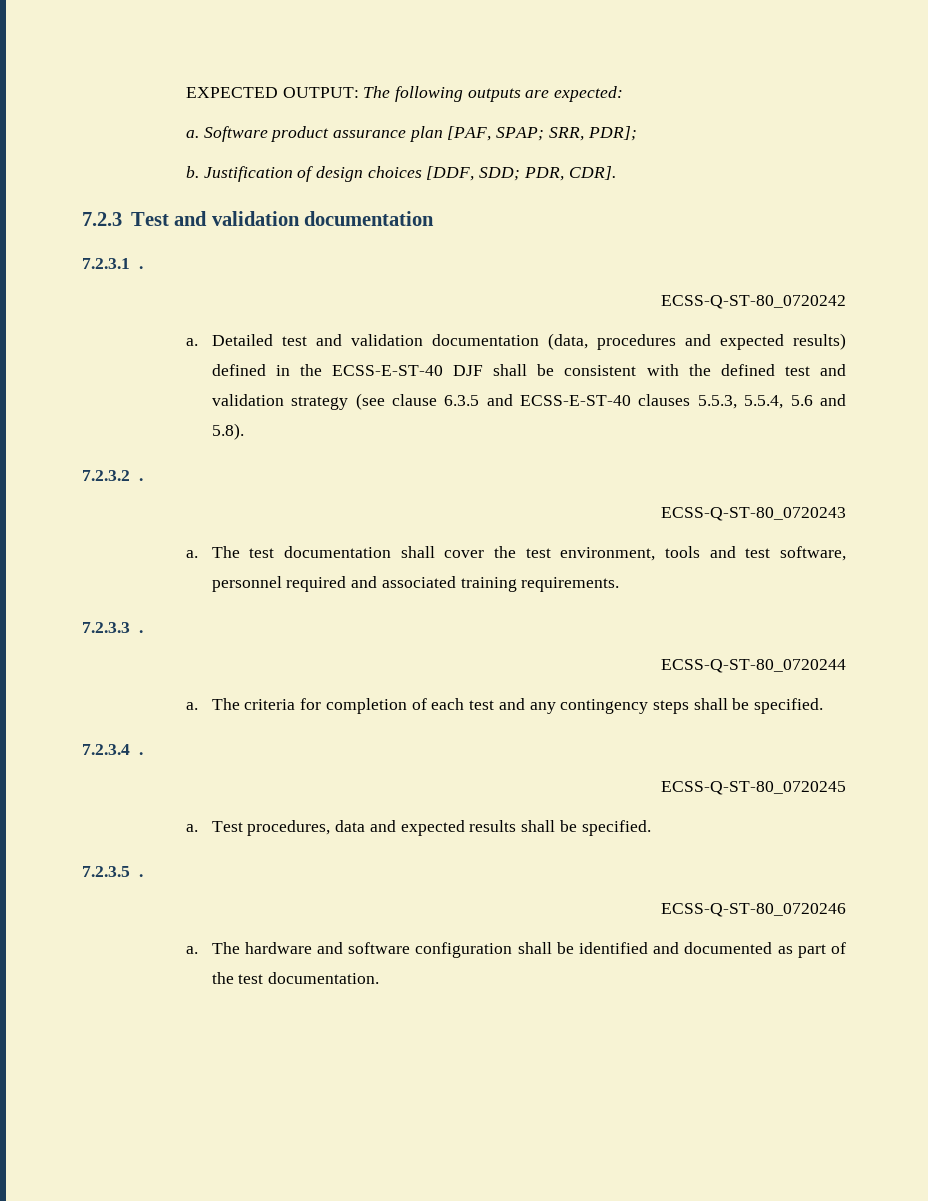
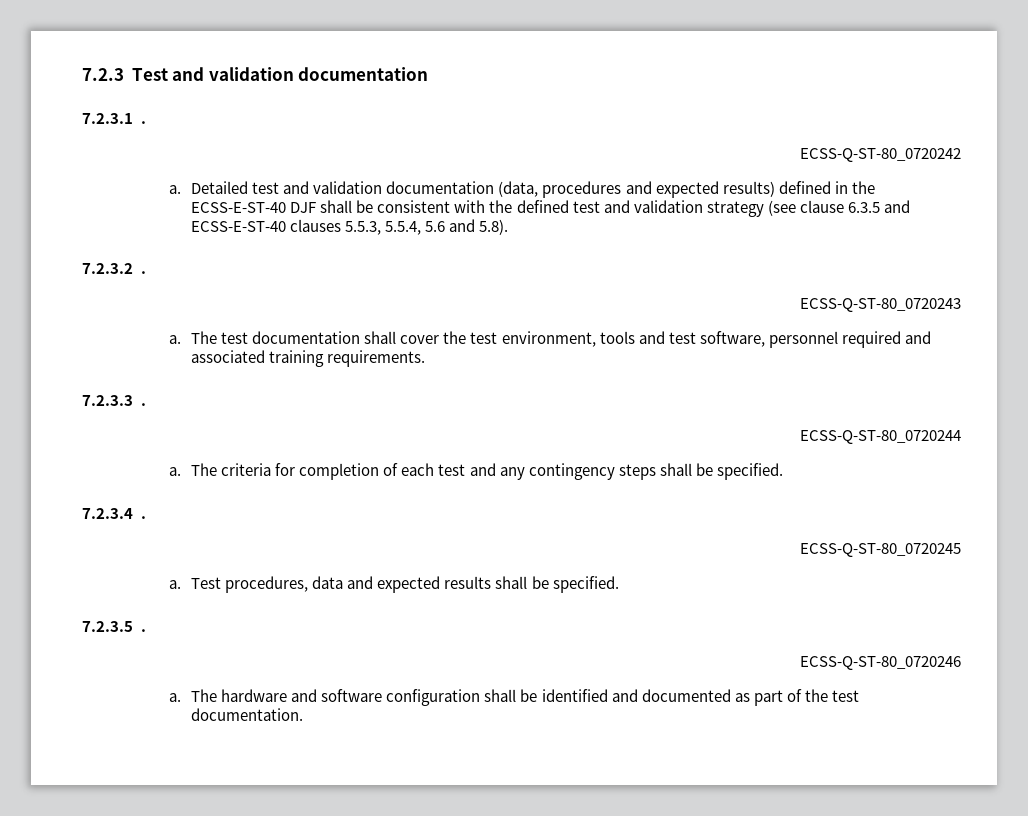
- EXPECTED OUTPUT: The following outputs are expected:
- a. Software product assurance plan [PAF, SPAP; SRR, PDR];
- b. Justification of design choices [DDF, SDD; PDR, CDR].

